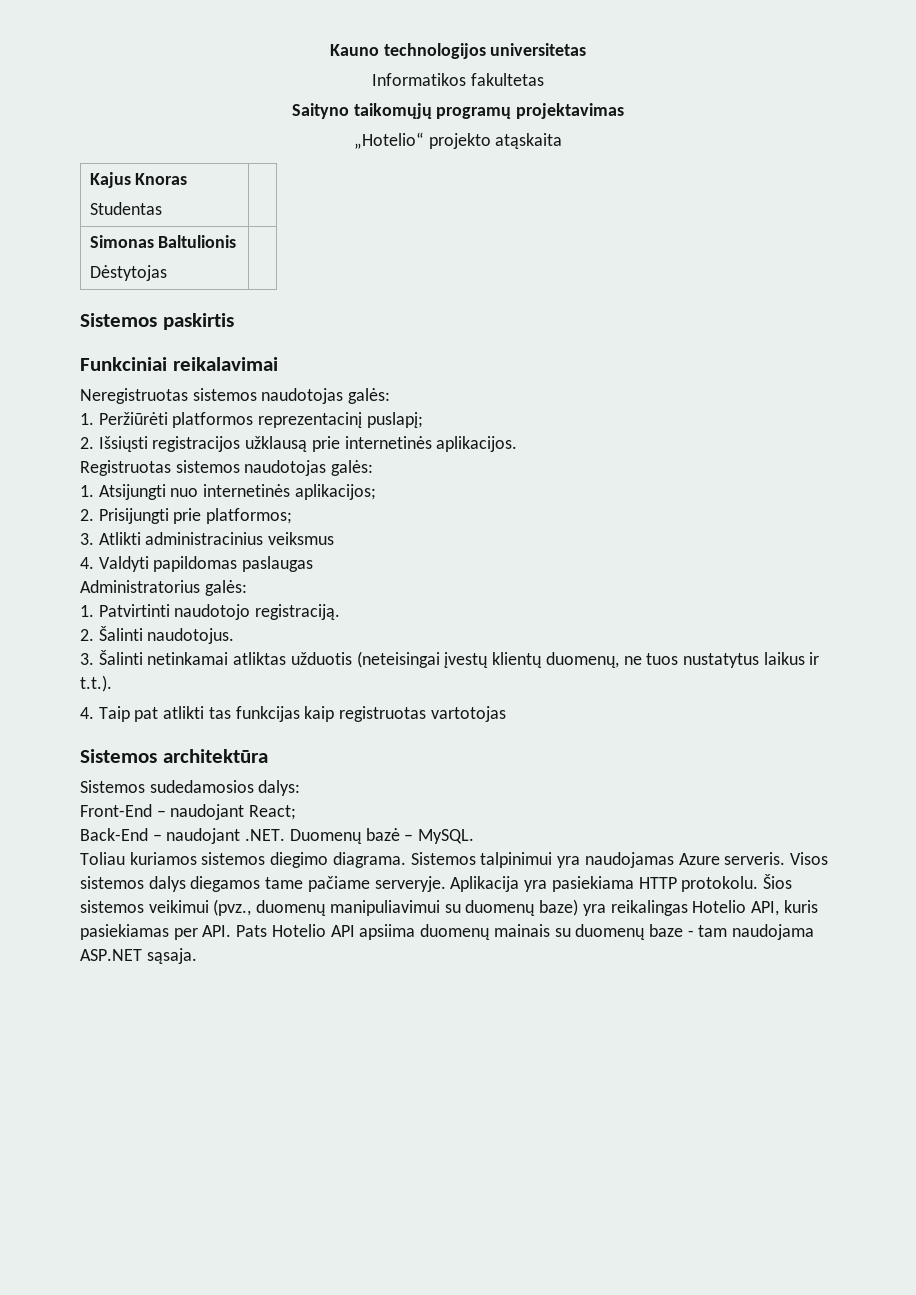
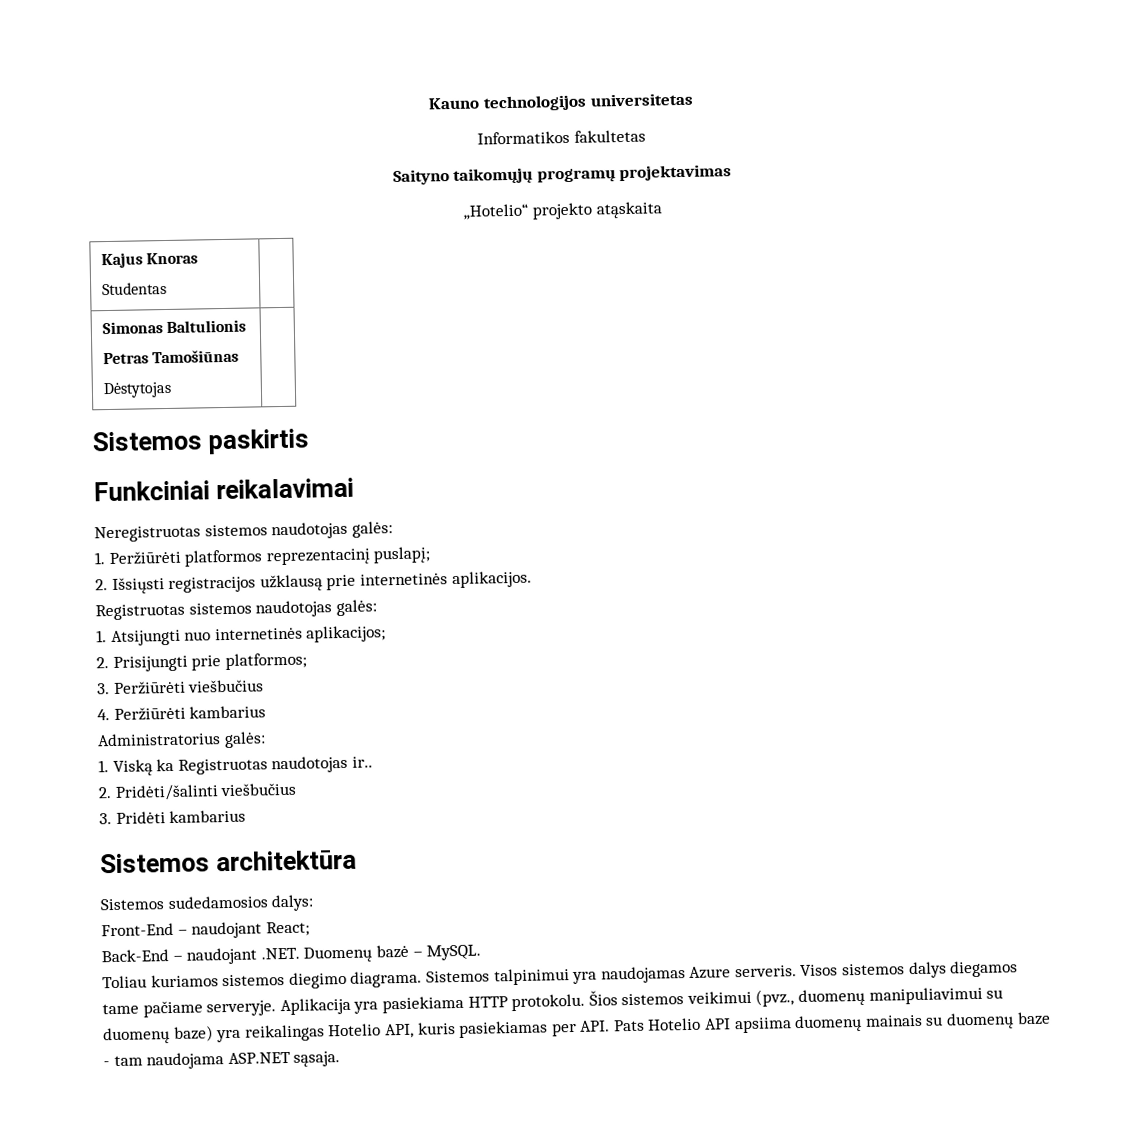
  Simonas Baltulionis
+ Petras Tamošiūnas
- 3. Atlikti administracinius veiksmus
- 4. Valdyti papildomas paslaugas
+ 3. Peržiūrėti viešbučius
+ 4. Peržiūrėti kambarius
  Administratorius galės:
- 1. Patvirtinti naudotojo registraciją.
- 2. Šalinti naudotojus.
- 3. Šalinti netinkamai atliktas užduotis (neteisingai įvestų klientų duomenų, ne tuos nustatytus laikus ir t.t.).
- 4. Taip pat atlikti tas funkcijas kaip registruotas vartotojas
+ 1. Viską ka Registruotas naudotojas ir..
+ 2. Pridėti/šalinti viešbučius
+ 3. Pridėti kambarius

